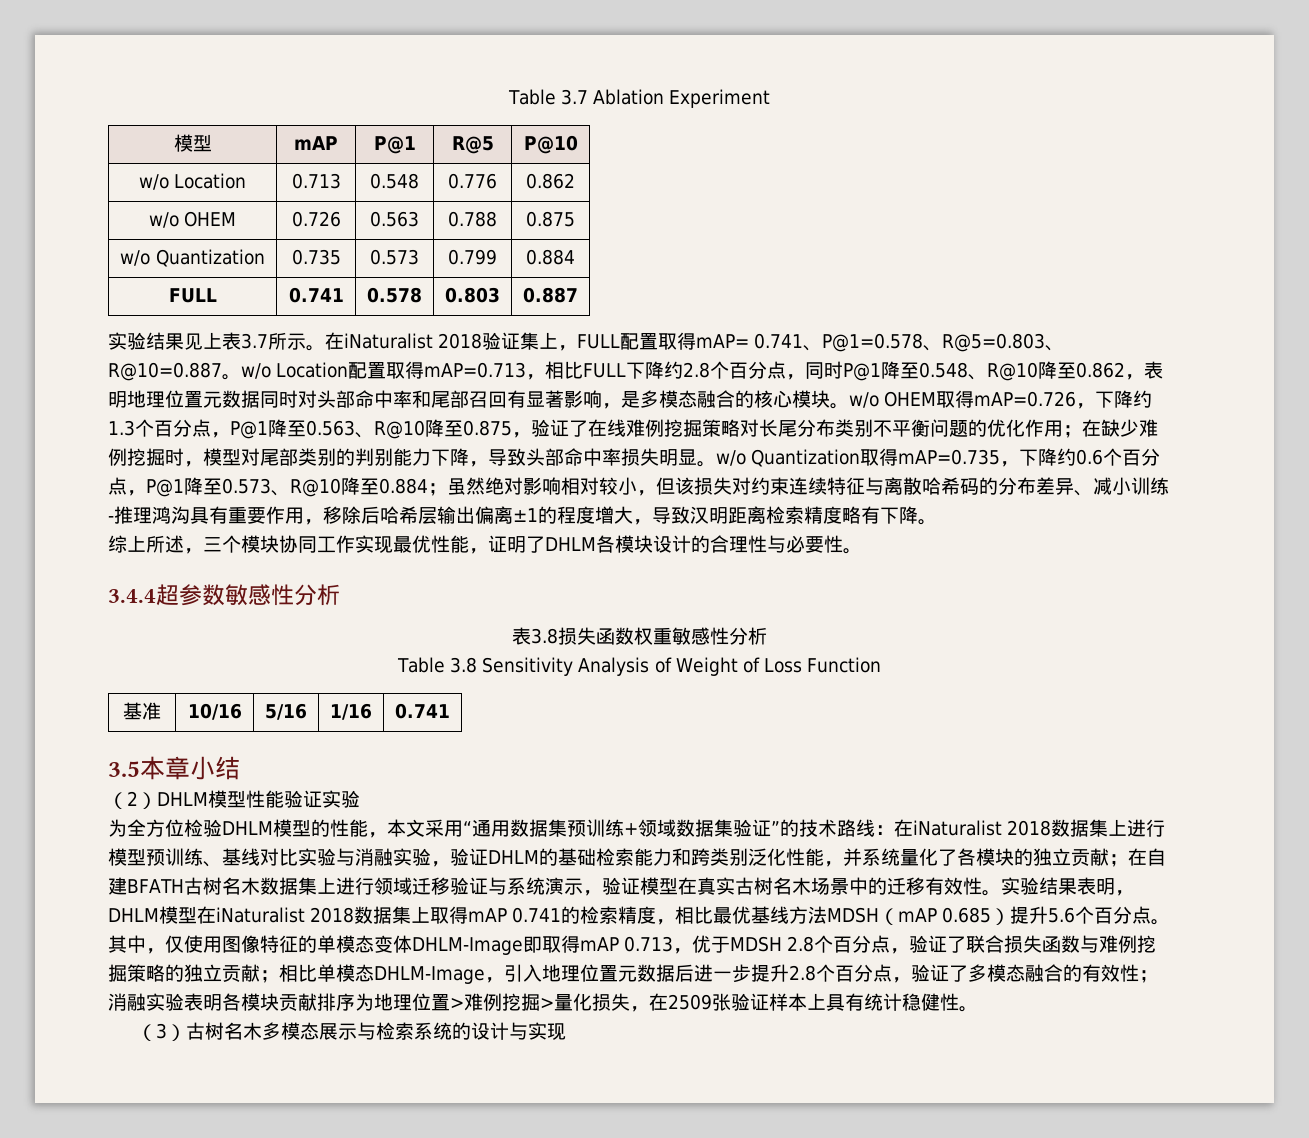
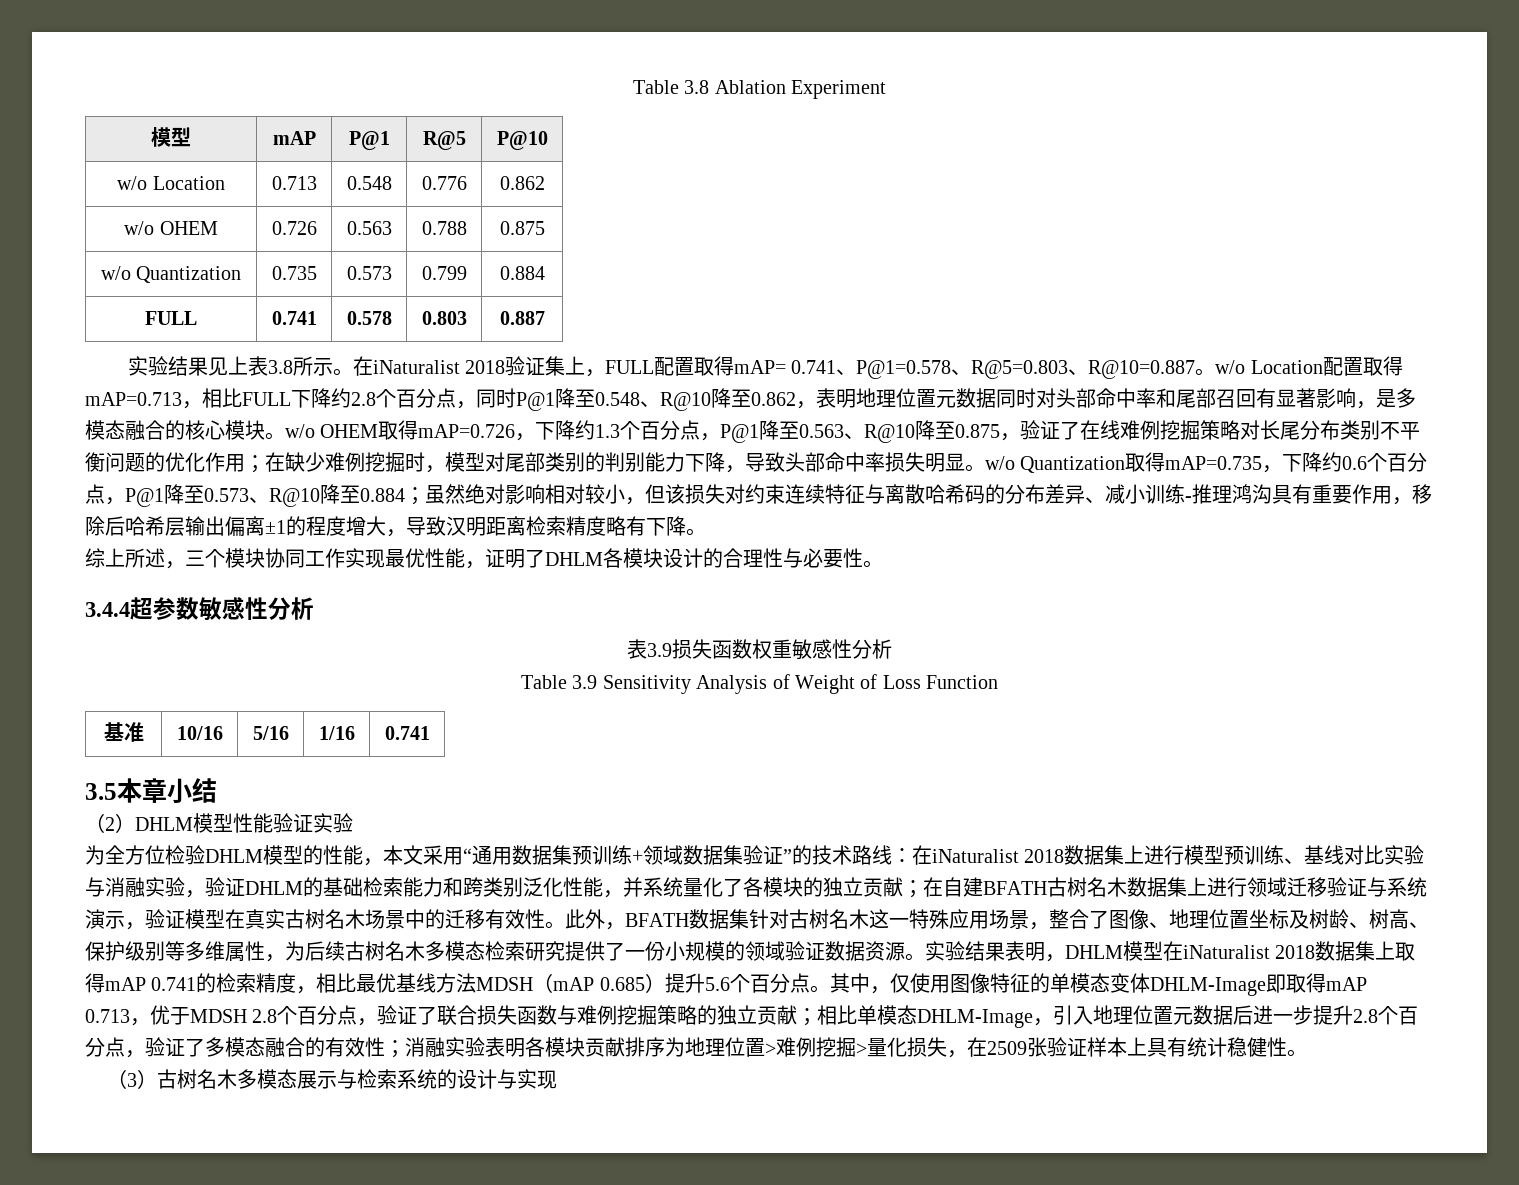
- Table 3.7 Ablation Experiment
+ Table 3.8 Ablation Experiment
- 实验结果见上表3.7所示。
+ 实验结果见上表3.8所示。
- 表3.8损失函数权重敏感性分析
+ 表3.9损失函数权重敏感性分析
- Table 3.8 Sensitivity Analysis of Weight of Loss Function
+ Table 3.9 Sensitivity Analysis of Weight of Loss Function
+ 此外，BFATH数据集针对古树名木这一特殊应用场景，整合了图像、地理位置坐标及树龄、树高、保护级别等多维属性，为后续古树名木多模态检索研究提供了一份小规模的领域验证数据资源。

